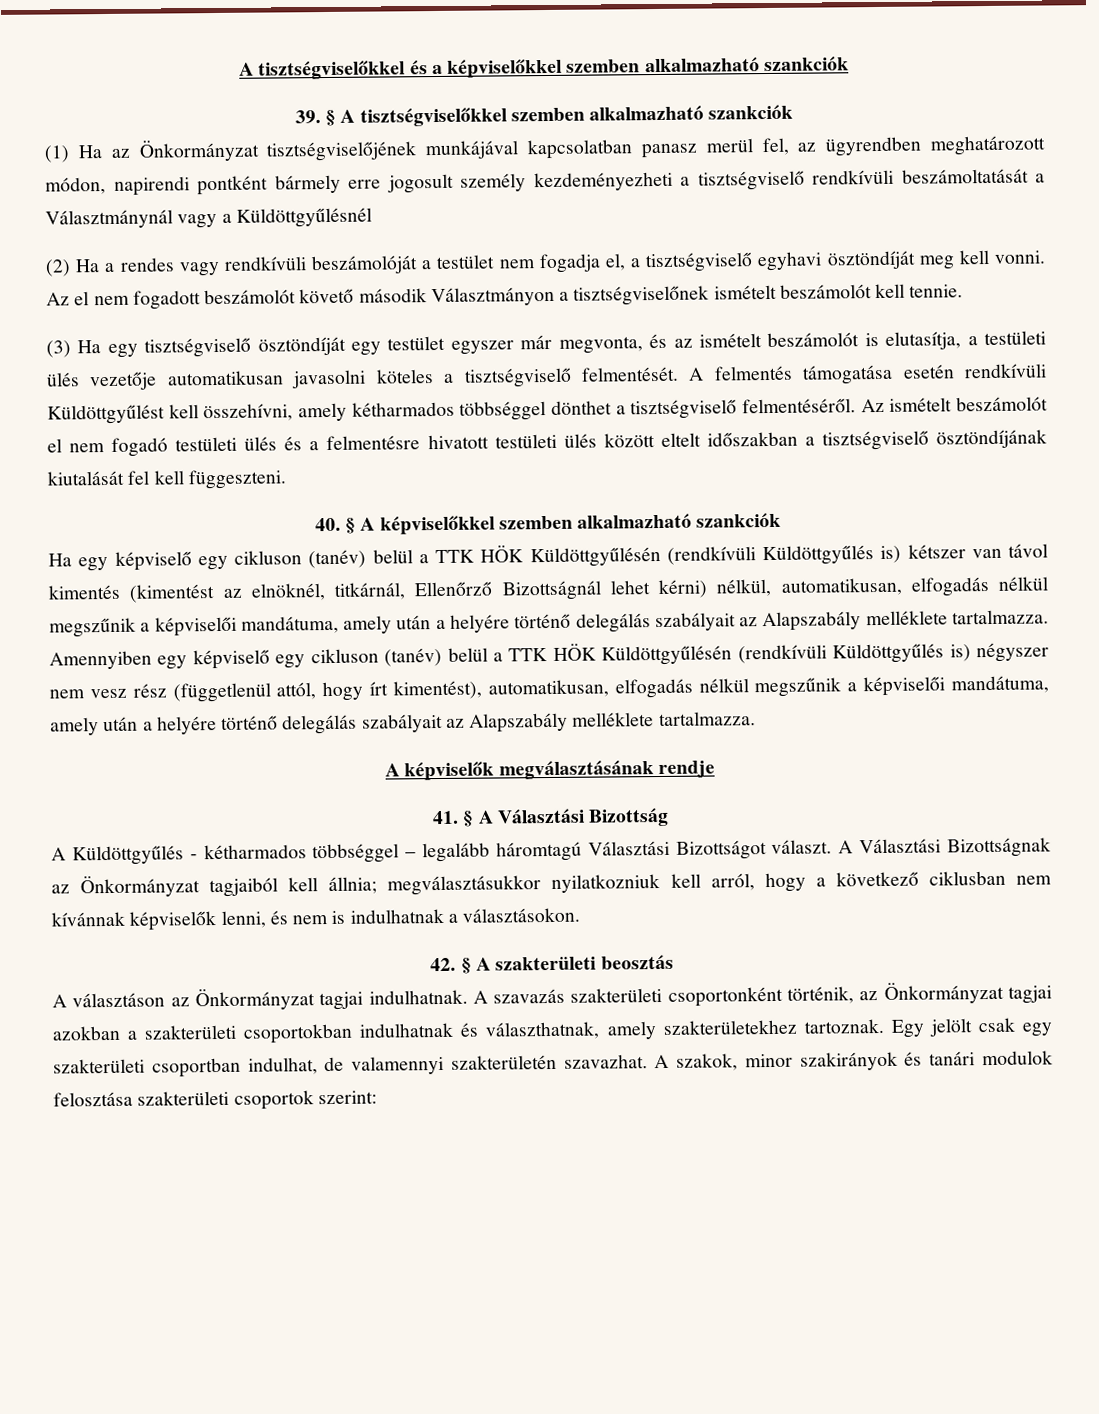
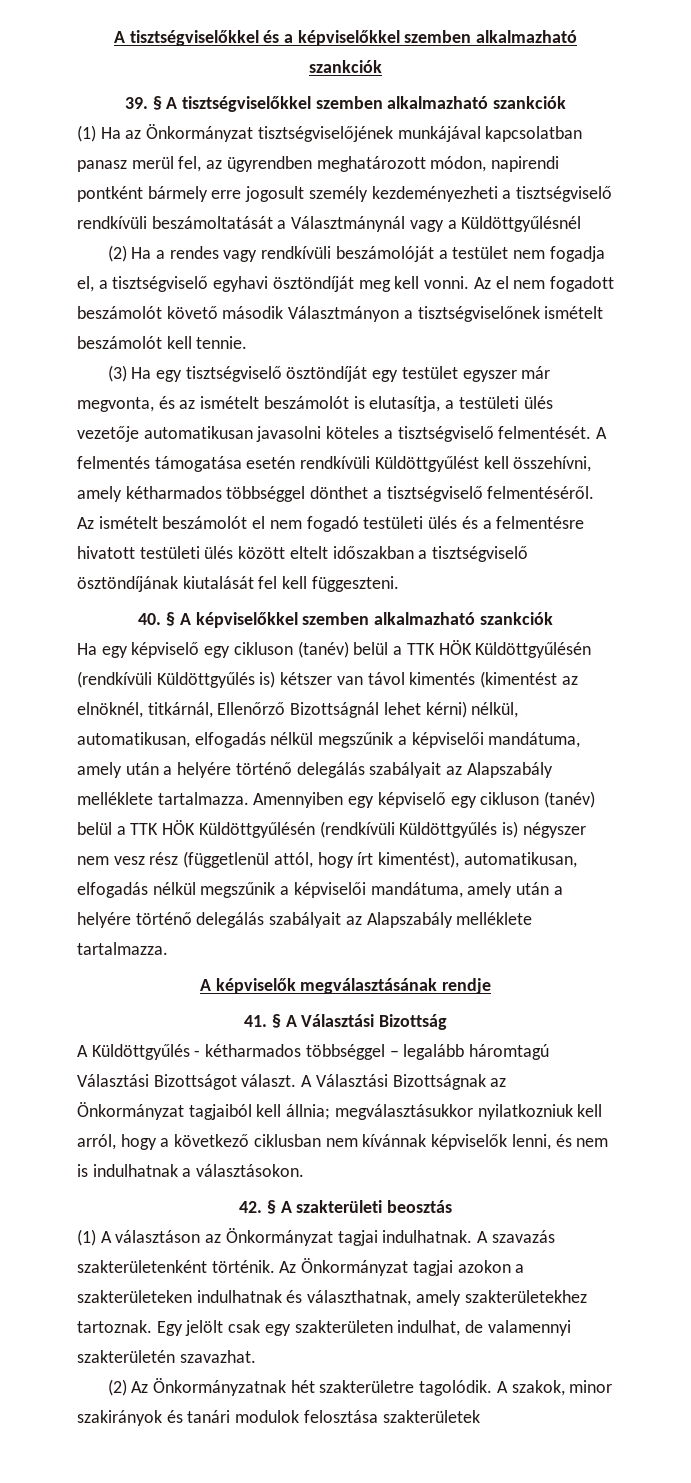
- A választáson az Önkormányzat tagjai indulhatnak.
+ (1) A választáson az Önkormányzat tagjai indulhatnak.
- A szavazás szakterületi csoportonként történik, az Önkormányzat tagjai azokban a szakterületi csoportokban indulhatnak és választhatnak, amely szakterületekhez tartoznak.
+ A szavazás szakterületenként történik. Az Önkormányzat tagjai azokon a szakterületeken indulhatnak és választhatnak, amely szakterületekhez tartoznak.
- Egy jelölt csak egy szakterületi csoportban indulhat, de valamennyi szakterületén szavazhat.
+ Egy jelölt csak egy szakterületen indulhat, de valamennyi szakterületén szavazhat.
+ (2) Az Önkormányzatnak hét szakterületre tagolódik.
- A szakok, minor szakirányok és tanári modulok felosztása szakterületi csoportok szerint:
+ A szakok, minor szakirányok és tanári modulok felosztása szakterületek

